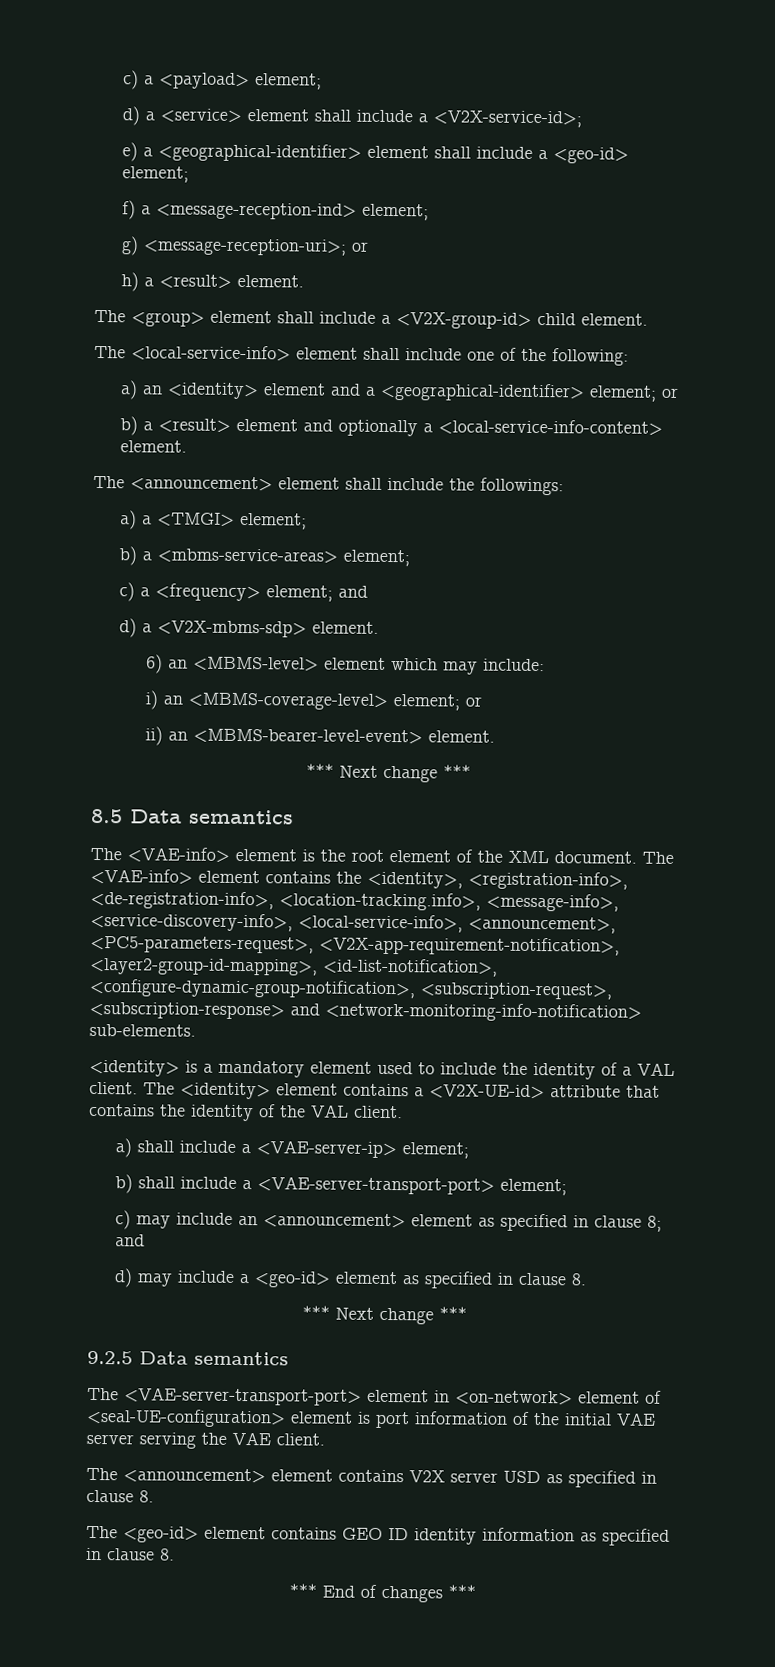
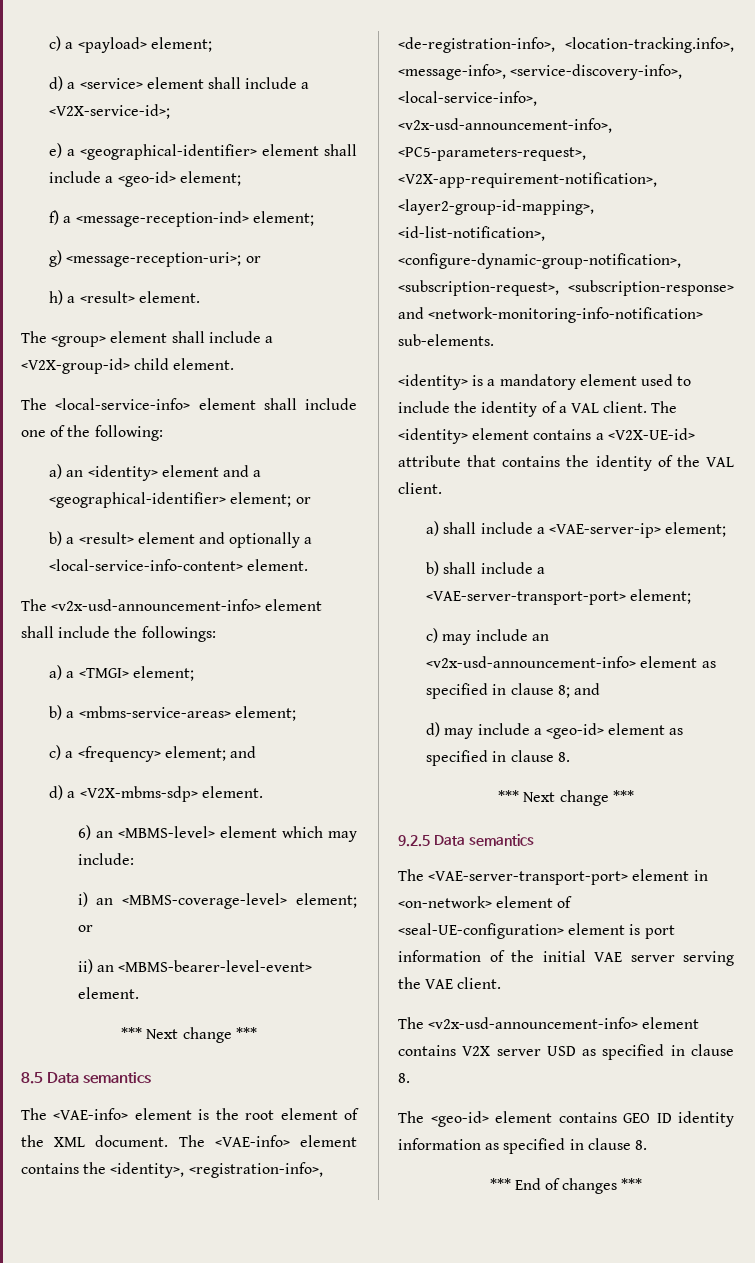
- The <announcement> element shall include the followings:
+ The <v2x-usd-announcement-info> element shall include the followings:
- The <VAE-info> element contains the <identity>, <registration-info>, <de-registration-info>, <location-tracking.info>, <message-info>, <service-discovery-info>, <local-service-info>, <announcement>, <PC5-parameters-request>, <V2X-app-requirement-notification>, <layer2-group-id-mapping>, <id-list-notification>, <configure-dynamic-group-notification>, <subscription-request>, <subscription-response> and <network-monitoring-info-notification> sub-elements.
+ The <VAE-info> element contains the <identity>, <registration-info>, <de-registration-info>, <location-tracking.info>, <message-info>, <service-discovery-info>, <local-service-info>, <v2x-usd-announcement-info>, <PC5-parameters-request>, <V2X-app-requirement-notification>, <layer2-group-id-mapping>, <id-list-notification>, <configure-dynamic-group-notification>, <subscription-request>, <subscription-response> and <network-monitoring-info-notification> sub-elements.
- c) may include an <announcement> element as specified in clause 8; and
+ c) may include an <v2x-usd-announcement-info> element as specified in clause 8; and
- The <announcement> element contains V2X server USD as specified in clause 8.
+ The <v2x-usd-announcement-info> element contains V2X server USD as specified in clause 8.

